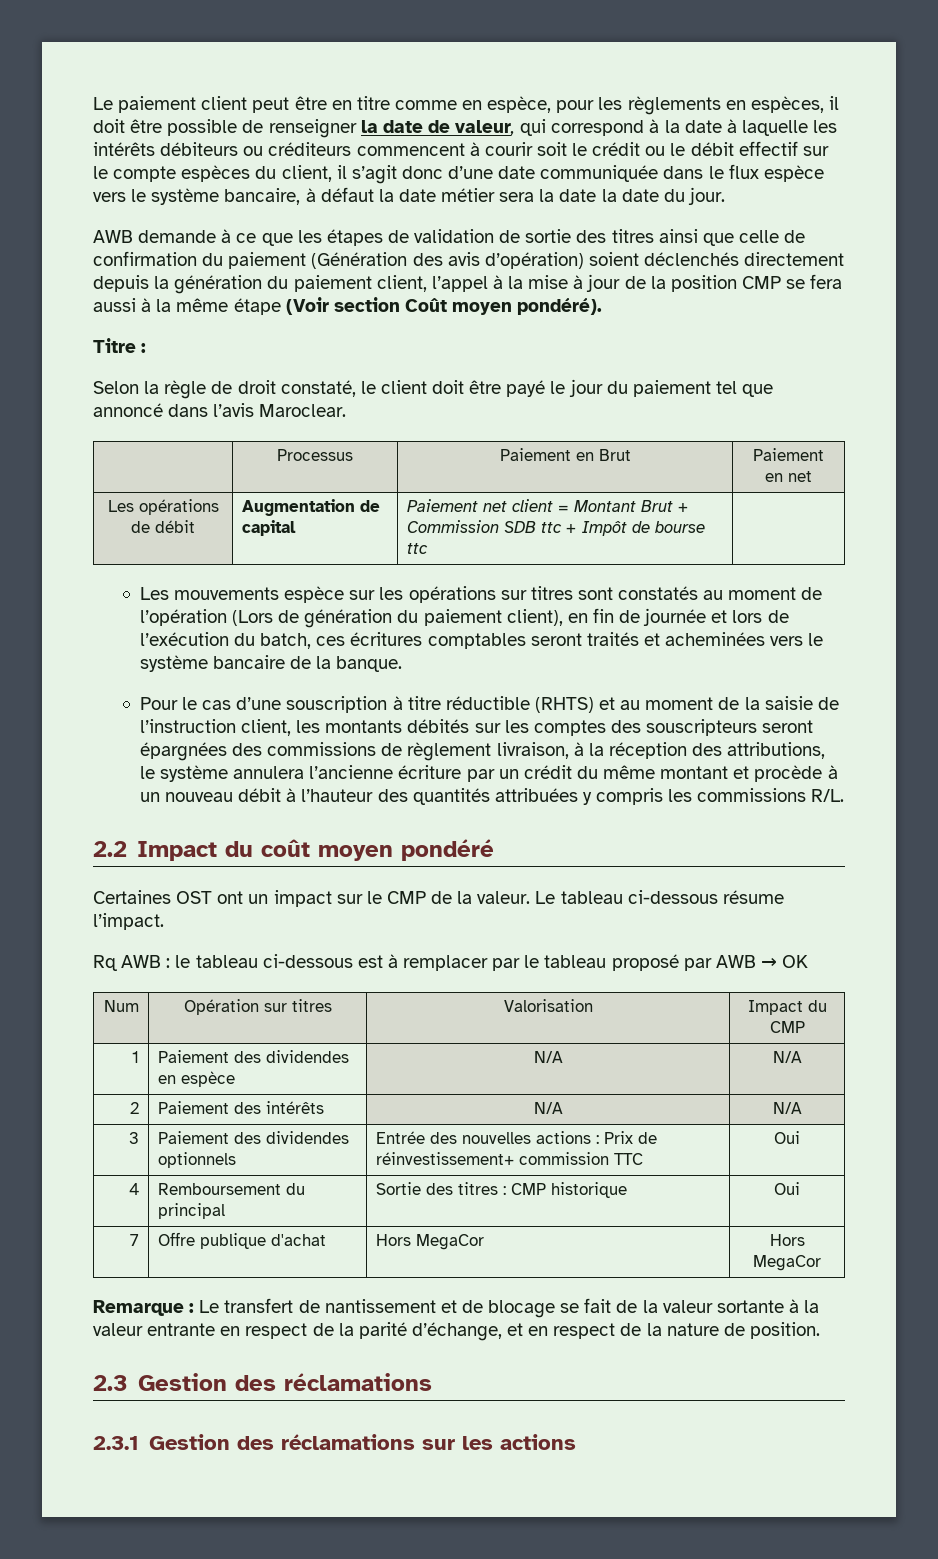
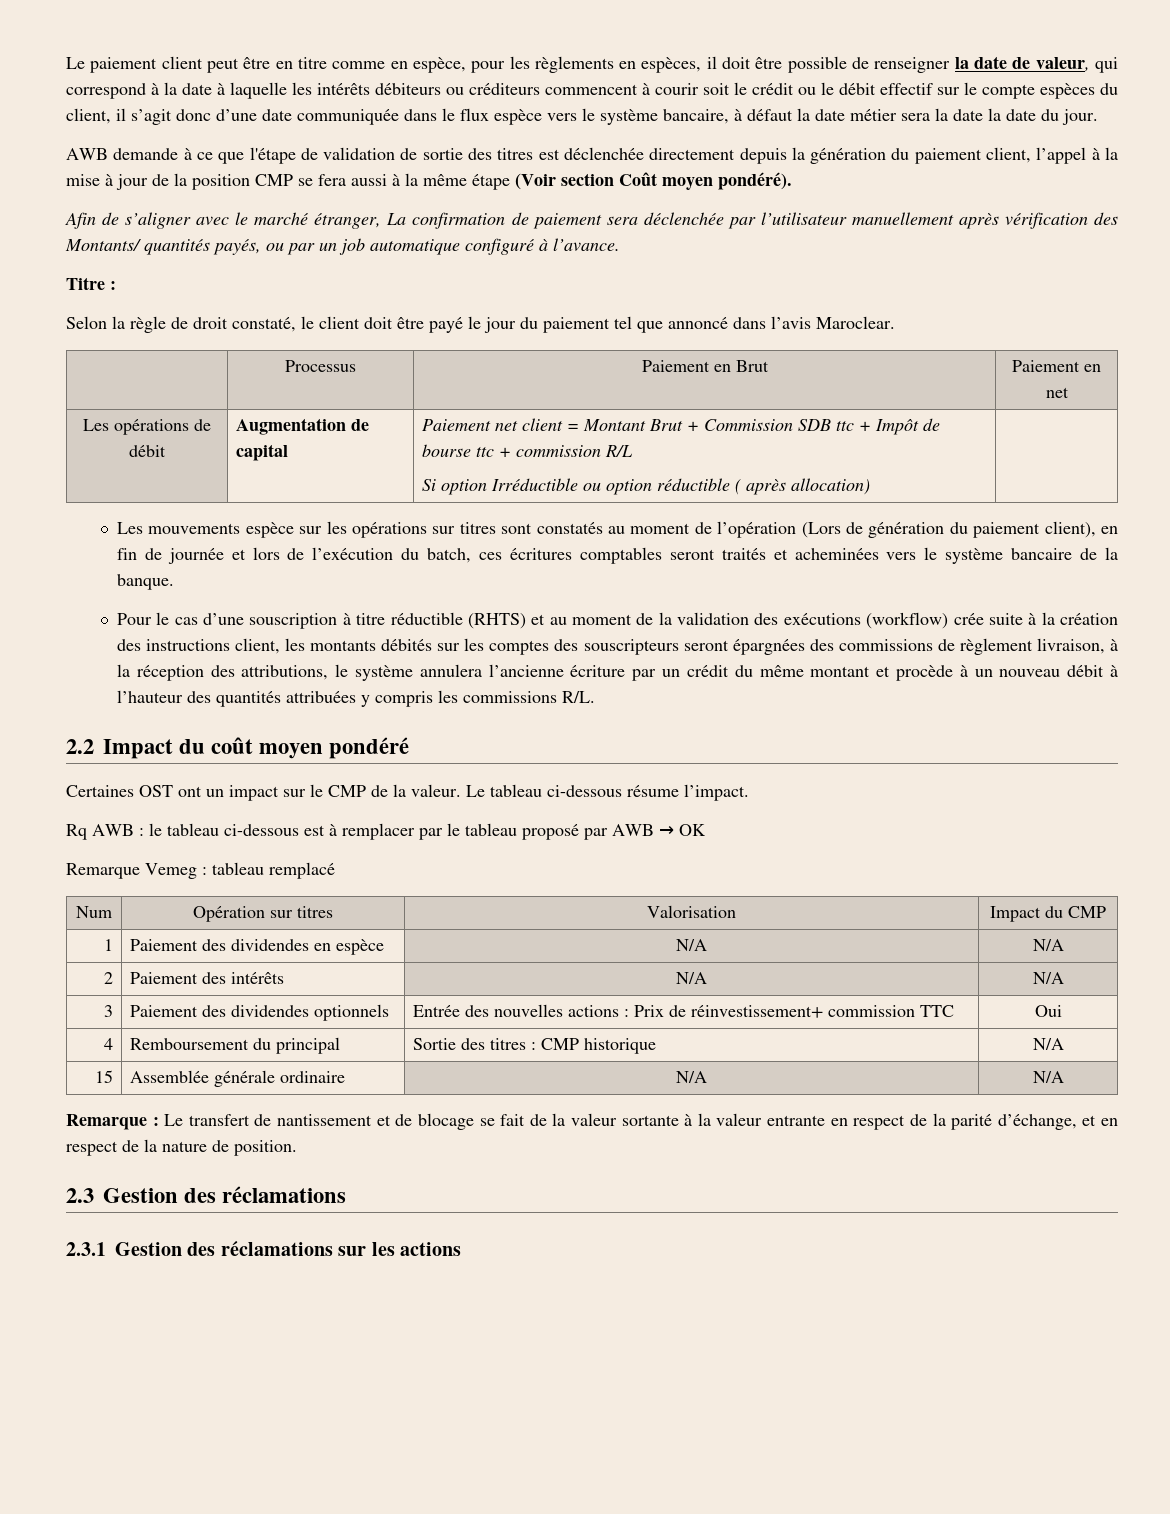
- AWB demande à ce que les étapes de validation de sortie des titres ainsi que celle de confirmation du paiement (Génération des avis d’opération) soient déclenchés directement depuis la génération du paiement client, l’appel à la mise à jour de la position CMP se fera aussi à la même étape (Voir section Coût moyen pondéré).
+ AWB demande à ce que l'étape de validation de sortie des titres est déclenchée directement depuis la génération du paiement client, l’appel à la mise à jour de la position CMP se fera aussi à la même étape (Voir section Coût moyen pondéré).
+ Afin de s’aligner avec le marché étranger, La confirmation de paiement sera déclenchée par l’utilisateur manuellement après vérification des Montants/ quantités payés, ou par un job automatique configuré à l’avance.
- Les opérations de débit | Augmentation de capital | Paiement net client = Montant Brut + Commission SDB ttc + Impôt de bourse ttc |
+ Les opérations de débit | Augmentation de capital | Paiement net client = Montant Brut + Commission SDB ttc + Impôt de bourse ttc + commission R/L
+ Si option Irréductible ou option réductible ( après allocation) |
- Pour le cas d’une souscription à titre réductible (RHTS) et au moment de la saisie de l’instruction client, les montants débités sur les comptes des souscripteurs seront épargnées des commissions de règlement livraison, à la réception des attributions, le système annulera l’ancienne écriture par un crédit du même montant et procède à un nouveau débit à l’hauteur des quantités attribuées y compris les commissions R/L.
+ Pour le cas d’une souscription à titre réductible (RHTS) et au moment de la validation des exécutions (workflow) crée suite à la création des instructions client, les montants débités sur les comptes des souscripteurs seront épargnées des commissions de règlement livraison, à la réception des attributions, le système annulera l’ancienne écriture par un crédit du même montant et procède à un nouveau débit à l’hauteur des quantités attribuées y compris les commissions R/L.
+ Remarque Vemeg : tableau remplacé
- 4 | Remboursement du principal | Sortie des titres : CMP historique | Oui
- 7 | Offre publique d'achat | Hors MegaCor | Hors MegaCor
+ 4 | Remboursement du principal | Sortie des titres : CMP historique | N/A
+ 15 | Assemblée générale ordinaire | N/A | N/A

